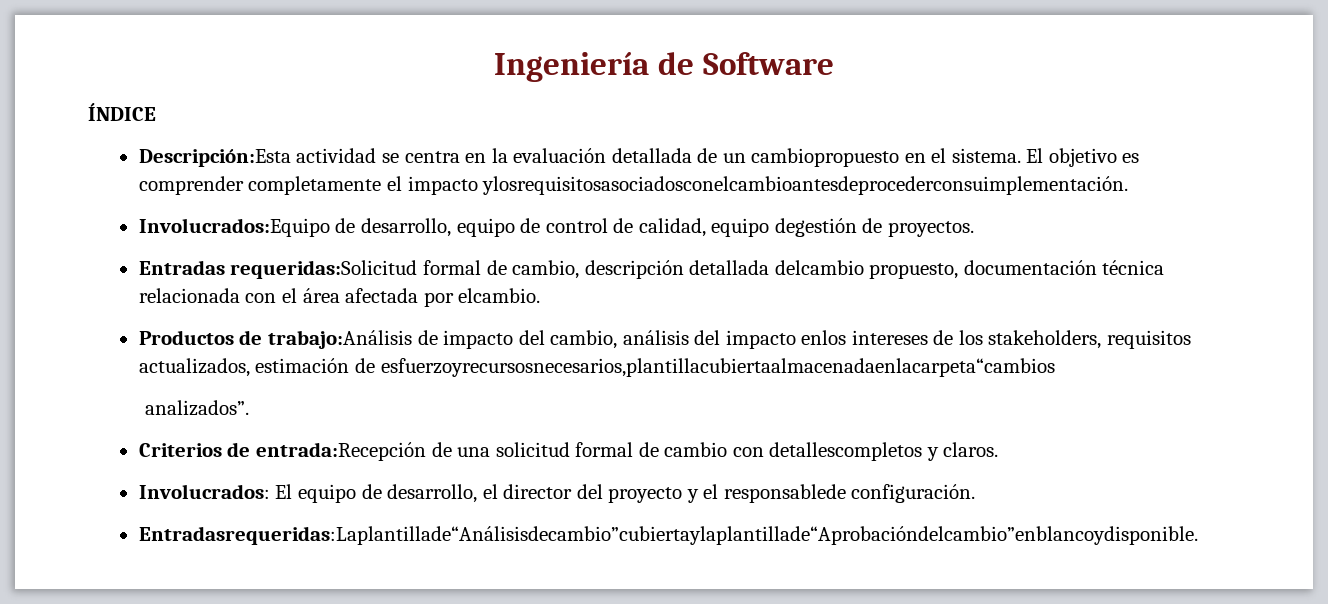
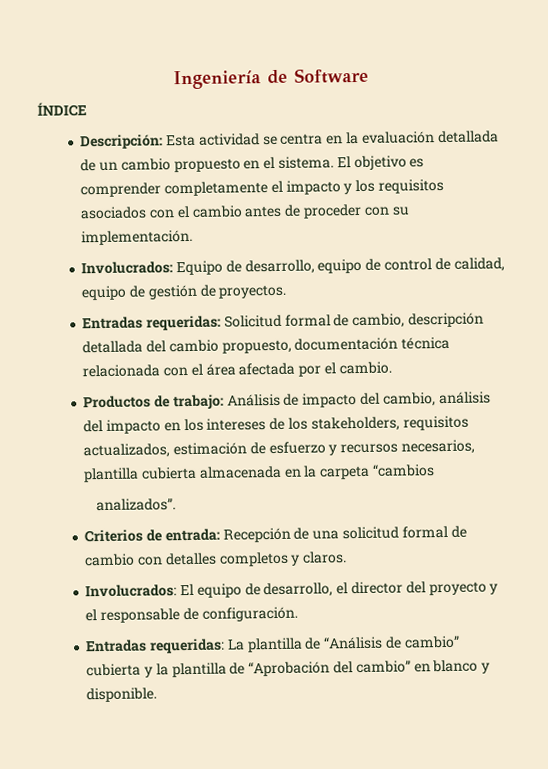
- Descripción:Esta actividad se centra en la evaluación detallada de un cambiopropuesto en el sistema.
+ Descripción: Esta actividad se centra en la evaluación detallada de un cambio propuesto en el sistema.
- El objetivo es comprender completamente el impacto ylosrequisitosasociadosconelcambioantesdeprocederconsuimplementación.
- Involucrados:Equipo de desarrollo, equipo de control de calidad, equipo degestión de proyectos.
+ El objetivo es comprender completamente el impacto y los requisitos asociados con el cambio antes de proceder con su implementación.
+ Involucrados: Equipo de desarrollo, equipo de control de calidad, equipo de gestión de proyectos.
- Entradas requeridas:Solicitud formal de cambio, descripción detallada delcambio propuesto, documentación técnica relacionada con el área afectada por elcambio.
+ Entradas requeridas: Solicitud formal de cambio, descripción detallada del cambio propuesto, documentación técnica relacionada con el área afectada por el cambio.
- Productos de trabajo:Análisis de impacto del cambio, análisis del impacto enlos intereses de los stakeholders, requisitos actualizados, estimación de esfuerzoyrecursosnecesarios,plantillacubiertaalmacenadaenlacarpeta“cambios
+ Productos de trabajo: Análisis de impacto del cambio, análisis del impacto en los intereses de los stakeholders, requisitos actualizados, estimación de esfuerzo y recursos necesarios, plantilla cubierta almacenada en la carpeta “cambios
- Criterios de entrada:Recepción de una solicitud formal de cambio con detallescompletos y claros.
+ Criterios de entrada: Recepción de una solicitud formal de cambio con detalles completos y claros.
- Involucrados: El equipo de desarrollo, el director del proyecto y el responsablede configuración.
+ Involucrados: El equipo de desarrollo, el director del proyecto y el responsable de configuración.
- Entradasrequeridas:Laplantillade“Análisisdecambio”cubiertaylaplantillade“Aprobacióndelcambio”enblancoydisponible.
+ Entradas requeridas: La plantilla de “Análisis de cambio” cubierta y la plantilla de “Aprobación del cambio” en blanco y disponible.

